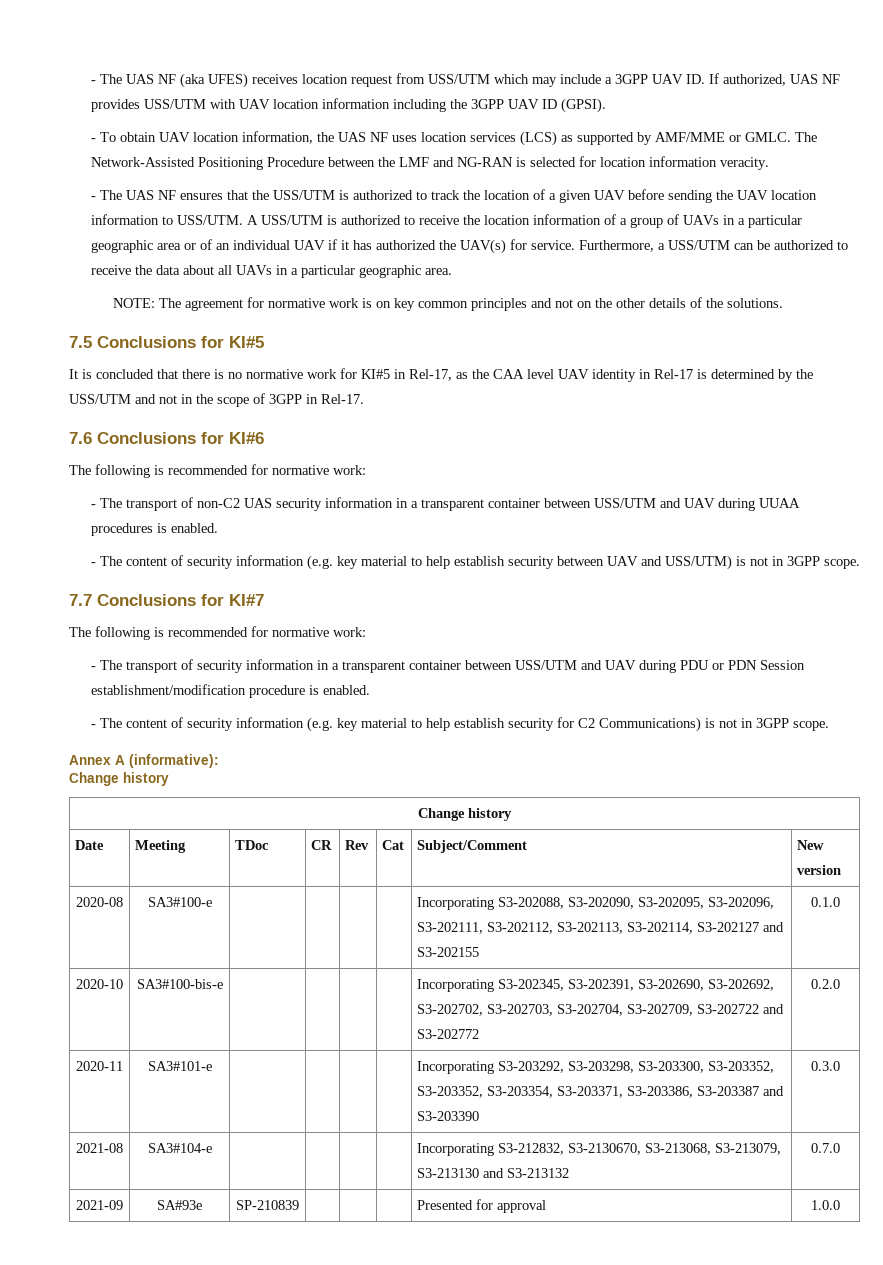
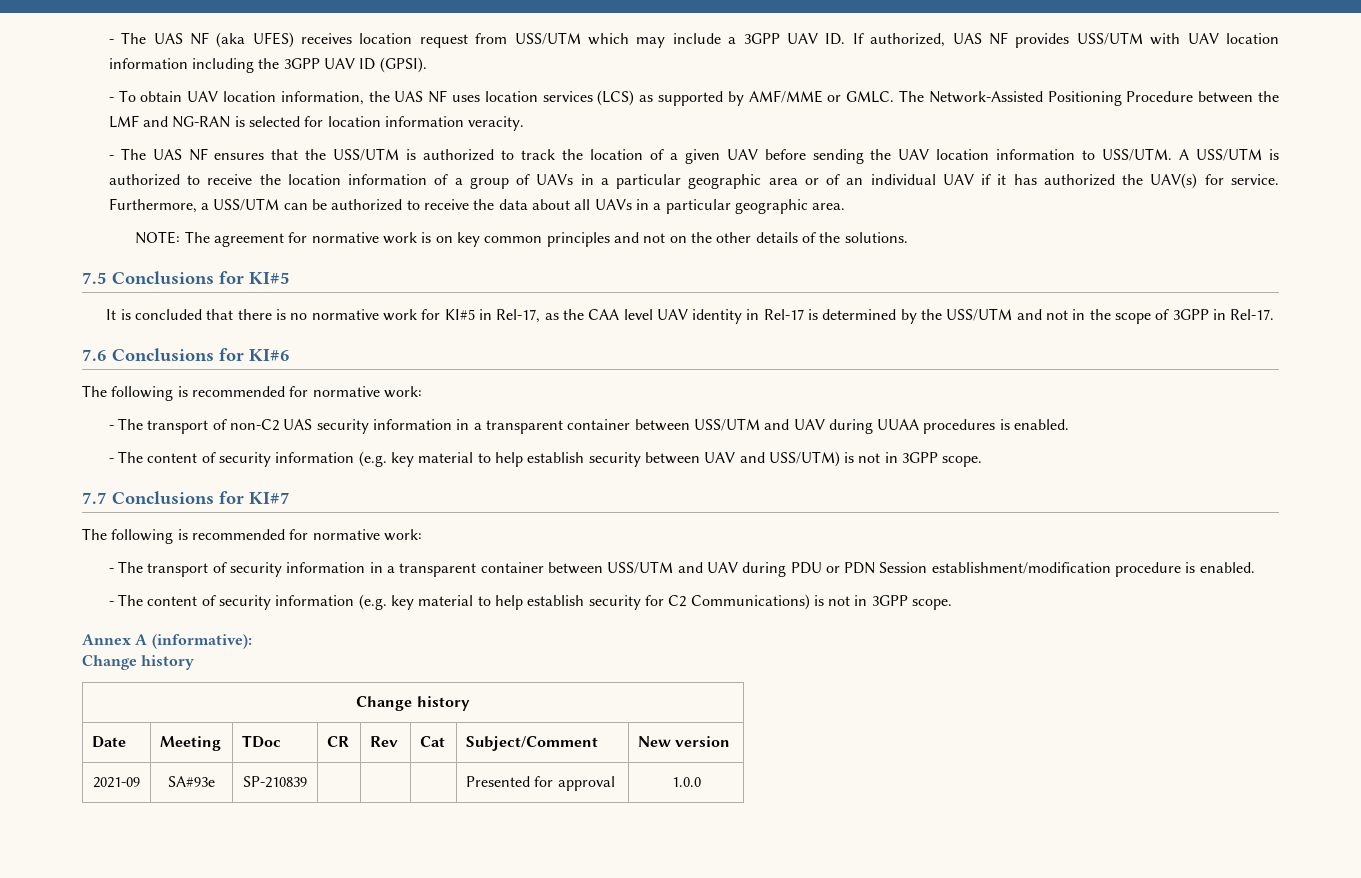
- 2020-08 | SA3#100-e | | | | | Incorporating S3-202088, S3-202090, S3-202095, S3-202096, S3-202111, S3-202112, S3-202113, S3-202114, S3-202127 and S3-202155 | 0.1.0
- 2020-10 | SA3#100-bis-e | | | | | Incorporating S3-202345, S3-202391, S3-202690, S3-202692, S3-202702, S3-202703, S3-202704, S3-202709, S3-202722 and S3-202772 | 0.2.0
- 2020-11 | SA3#101-e | | | | | Incorporating S3-203292, S3-203298, S3-203300, S3-203352, S3-203352, S3-203354, S3-203371, S3-203386, S3-203387 and S3-203390 | 0.3.0
- 2021-08 | SA3#104-e | | | | | Incorporating S3-212832, S3-2130670, S3-213068, S3-213079, S3-213130 and S3-213132 | 0.7.0

